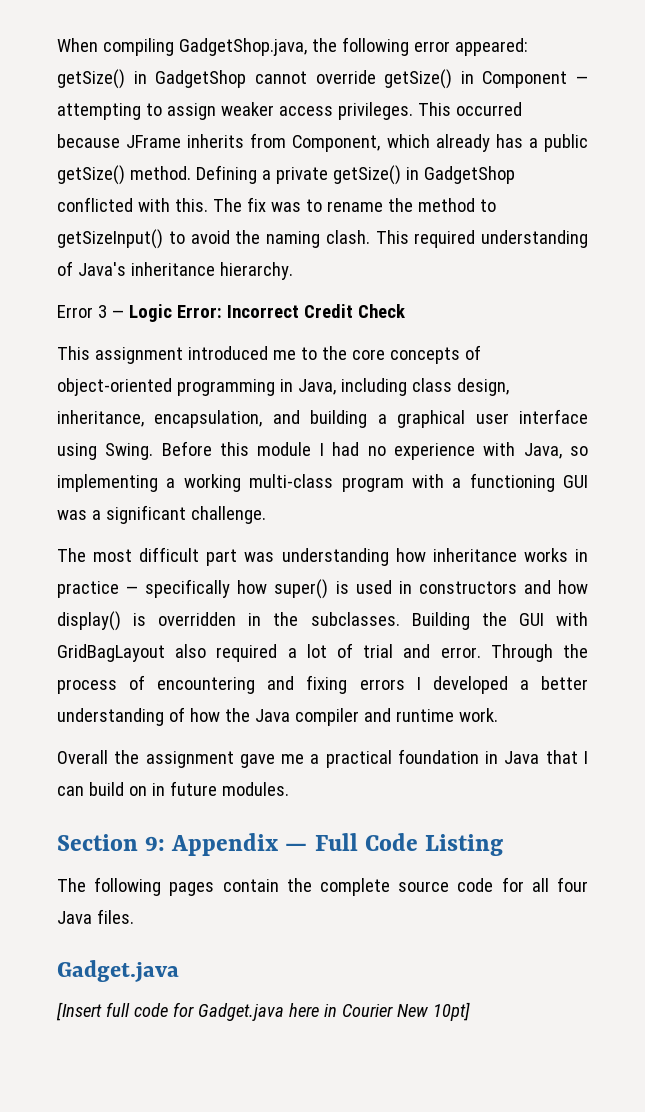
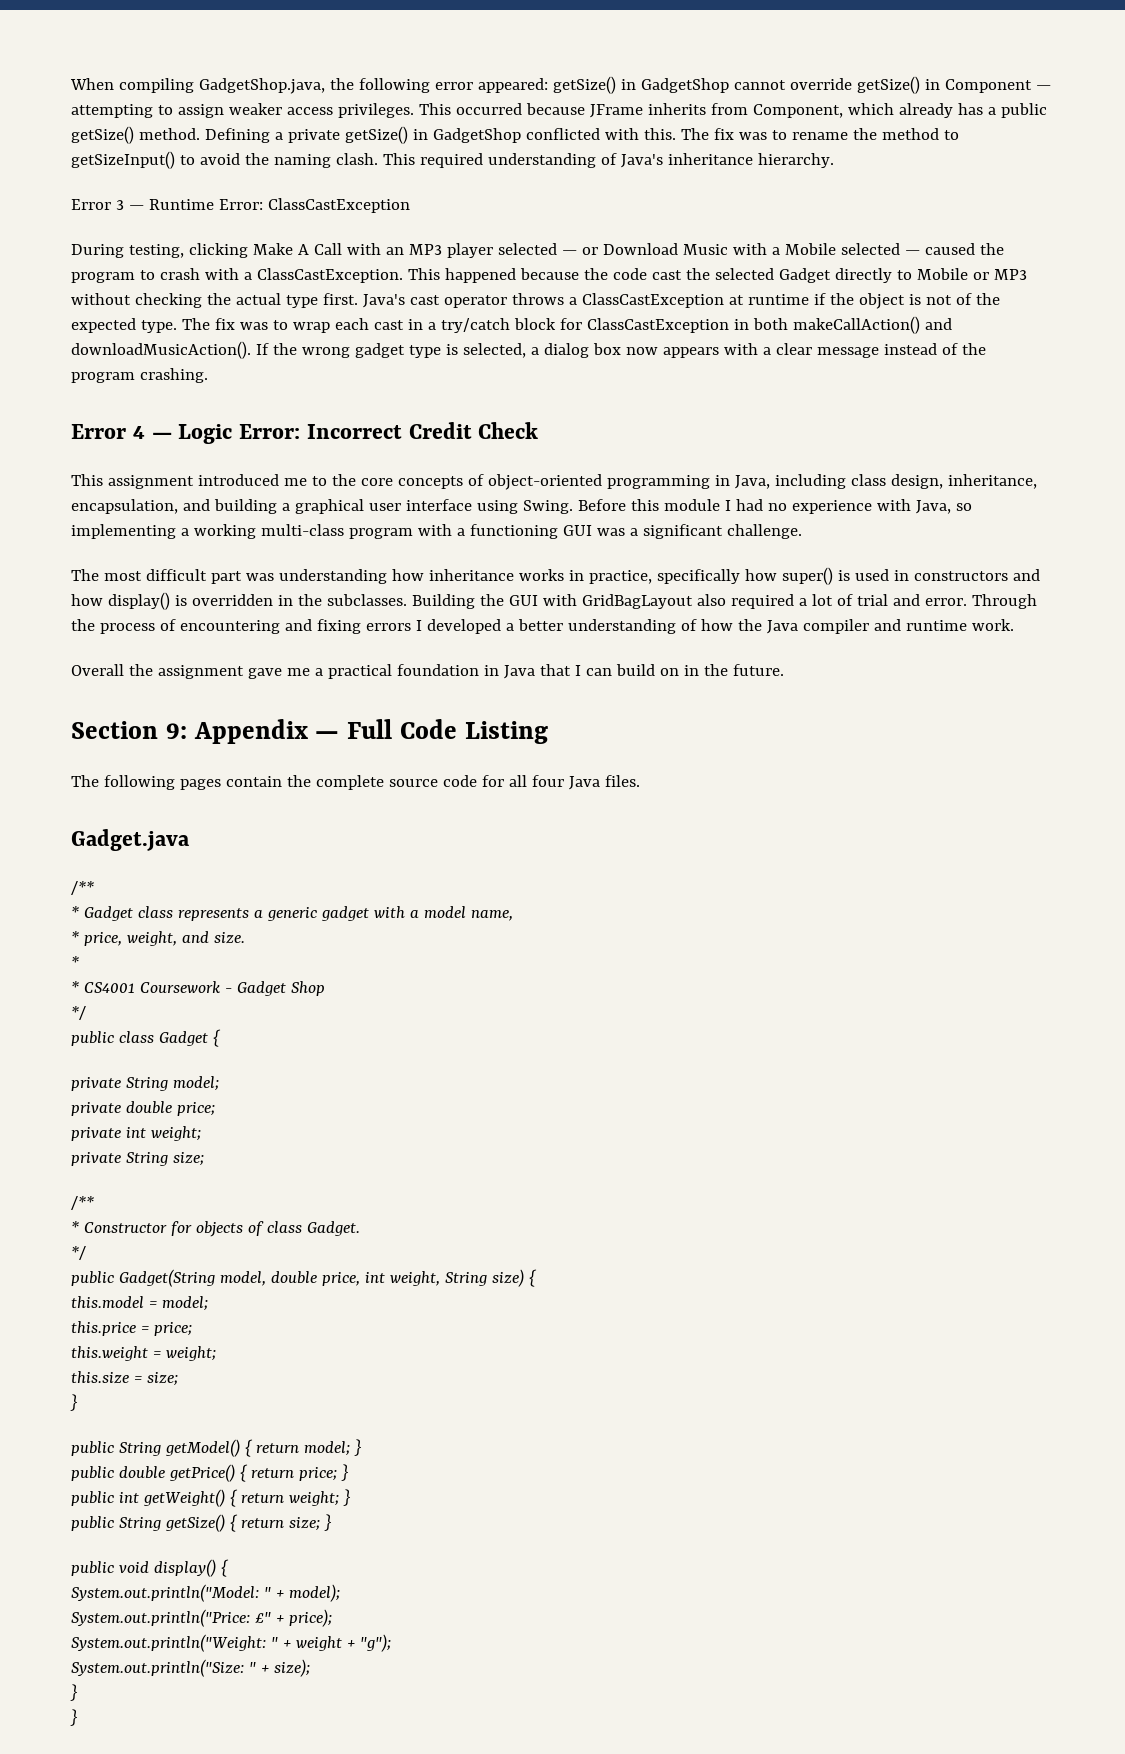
- Error 3 — Logic Error: Incorrect Credit Check
+ Error 3 — Runtime Error: ClassCastException
+ During testing, clicking Make A Call with an MP3 player selected — or Download Music with a Mobile selected — caused the program to crash with a ClassCastException. This happened because the code cast the selected Gadget directly to Mobile or MP3 without checking the actual type first. Java's cast operator throws a ClassCastException at runtime if the object is not of the expected type. The fix was to wrap each cast in a try/catch block for ClassCastException in both makeCallAction() and downloadMusicAction(). If the wrong gadget type is selected, a dialog box now appears with a clear message instead of the program crashing.
+ Error 4 — Logic Error: Incorrect Credit Check
- The most difficult part was understanding how inheritance works in practice — specifically how super() is used in constructors and how display() is overridden in the subclasses.
+ The most difficult part was understanding how inheritance works in practice, specifically how super() is used in constructors and how display() is overridden in the subclasses.
- Overall the assignment gave me a practical foundation in Java that I can build on in future modules.
+ Overall the assignment gave me a practical foundation in Java that I can build on in the future.
  The following pages contain the complete source code for all four Java files.
  Gadget.java
- [Insert full code for Gadget.java here in Courier New 10pt]
+ /**
+ * Gadget class represents a generic gadget with a model name,
+ * price, weight, and size.
+ *
+ * CS4001 Coursework - Gadget Shop
+ */
+ public class Gadget {
+ private String model;
+ private double price;
+ private int weight;
+ private String size;
+ /**
+ * Constructor for objects of class Gadget.
+ */
+ public Gadget(String model, double price, int weight, String size) {
+ this.model = model;
+ this.price = price;
+ this.weight = weight;
+ this.size = size;
+ }
+ public String getModel() { return model; }
+ public double getPrice() { return price; }
+ public int getWeight() { return weight; }
+ public String getSize() { return size; }
+ public void display() {
+ System.out.println("Model: " + model);
+ System.out.println("Price: £" + price);
+ System.out.println("Weight: " + weight + "g");
+ System.out.println("Size: " + size);
+ }
+ }

